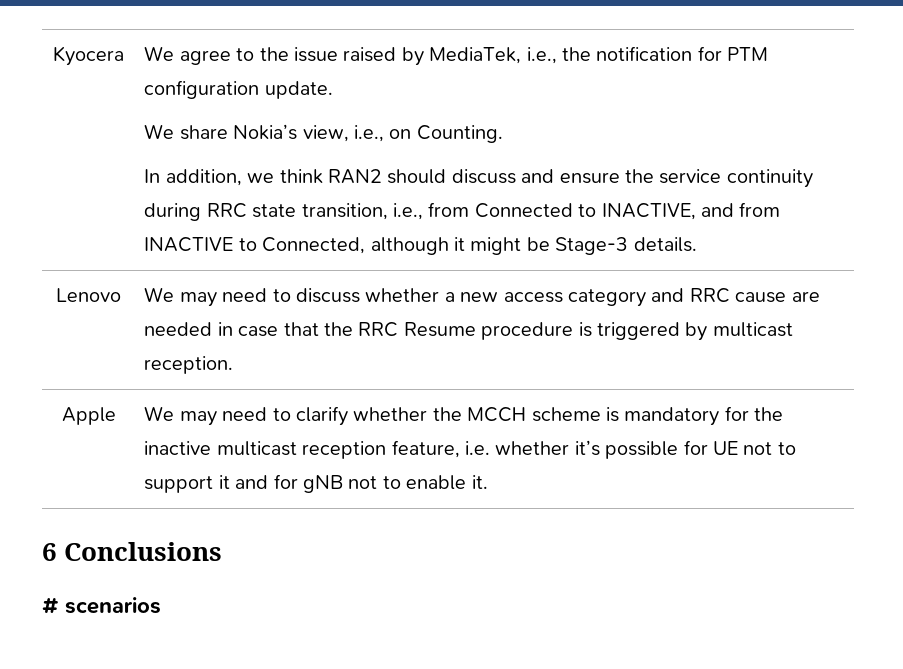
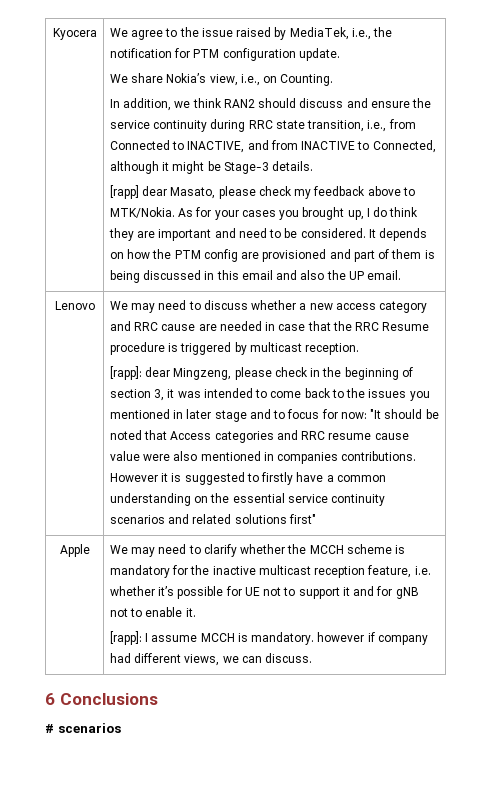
+ [rapp] dear Masato, please check my feedback above to MTK/Nokia. As for your cases you brought up, I do think they are important and need to be considered. It depends on how the PTM config are provisioned and part of them is being discussed in this email and also the UP email.
+ [rapp]: dear Mingzeng, please check in the beginning of section 3, it was intended to come back to the issues you mentioned in later stage and to focus for now: "It should be noted that Access categories and RRC resume cause value were also mentioned in companies contributions. However it is suggested to firstly have a common understanding on the essential service continuity scenarios and related solutions first"
+ [rapp]: I assume MCCH is mandatory. however if company had different views, we can discuss.

